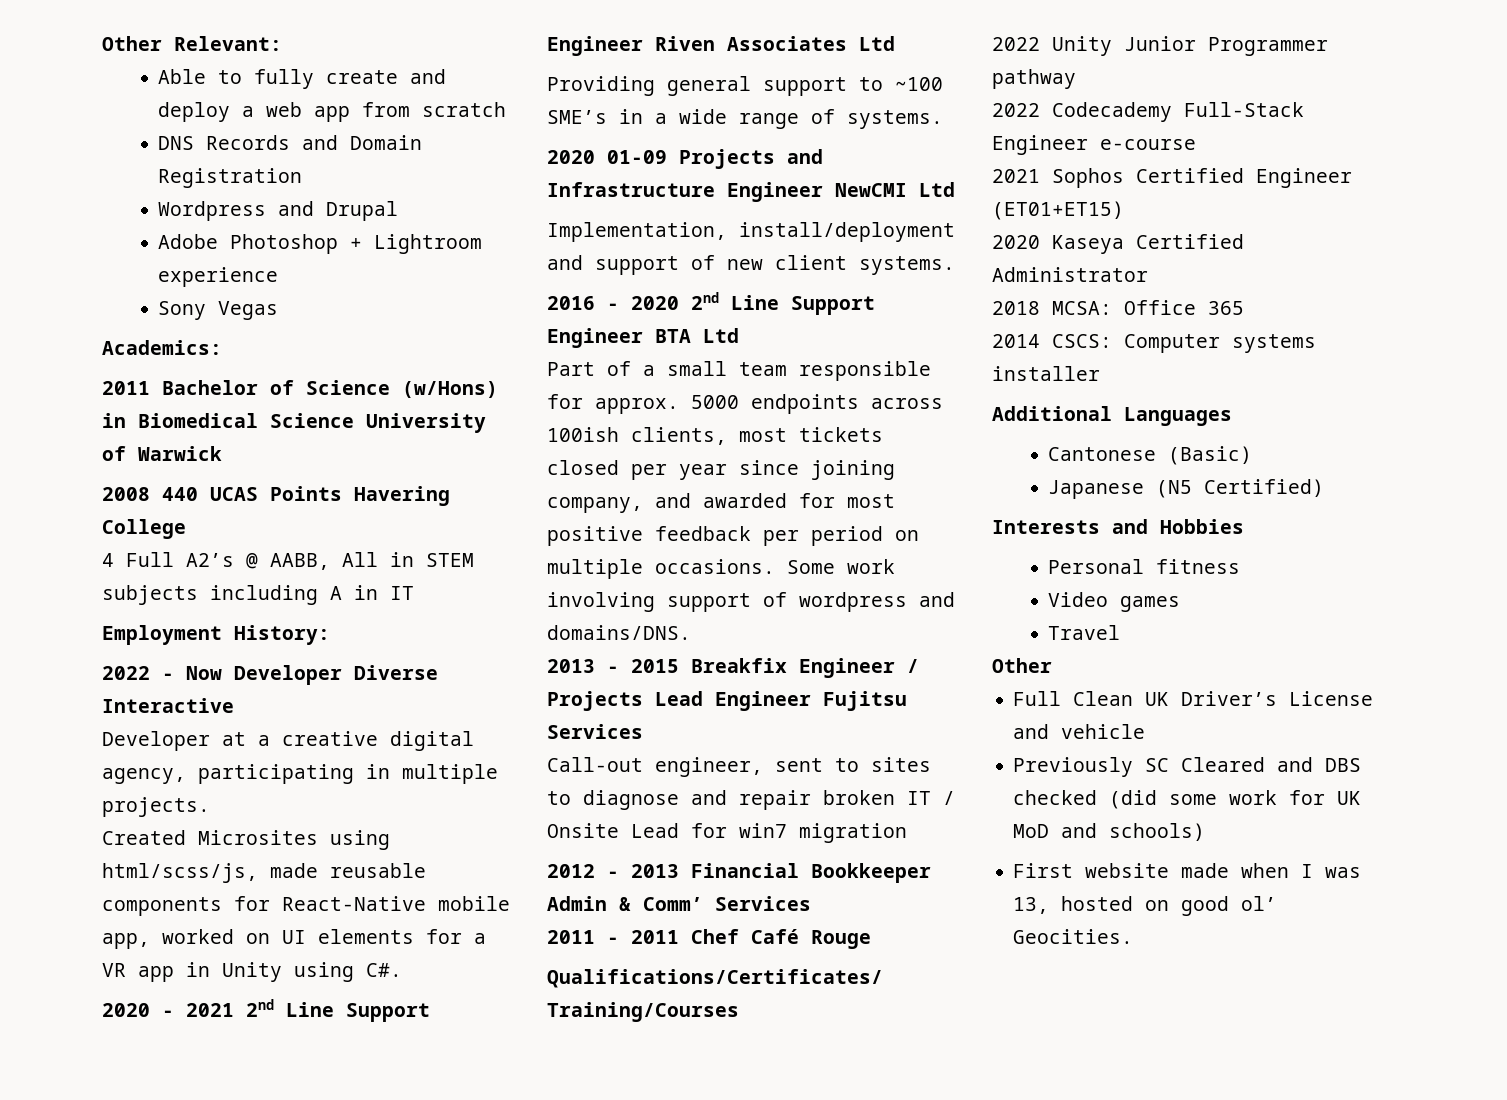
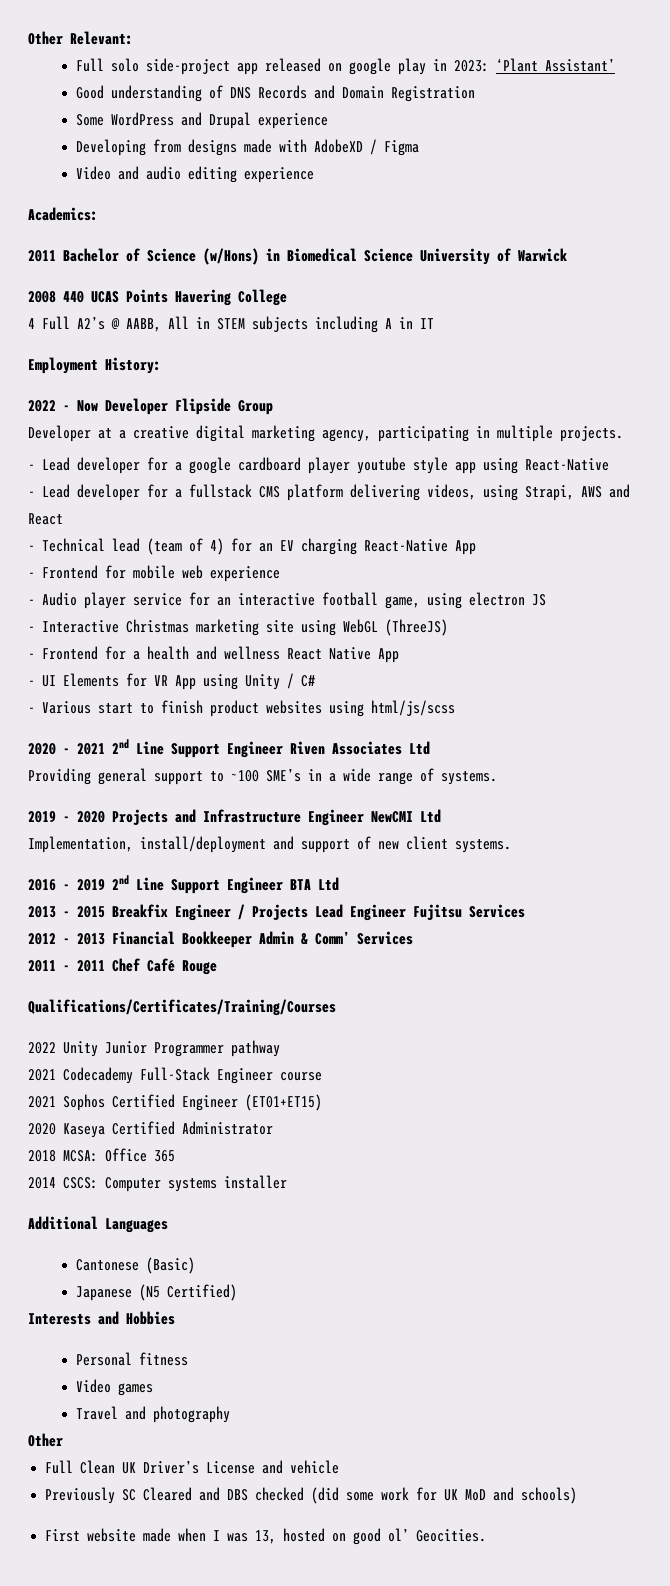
- Able to fully create and deploy a web app from scratch
- DNS Records and Domain Registration
+ Full solo side-project app released on google play in 2023: ‘Plant Assistant’
+ Good understanding of DNS Records and Domain Registration
- Wordpress and Drupal
- Adobe Photoshop + Lightroom experience
- Sony Vegas
+ Some WordPress and Drupal experience
+ Developing from designs made with AdobeXD / Figma
+ Video and audio editing experience
- 2022 - Now Developer Diverse Interactive
+ 2022 - Now Developer Flipside Group
- Developer at a creative digital agency, participating in multiple projects.
+ Developer at a creative digital marketing agency, participating in multiple projects.
- Created Microsites using html/scss/js, made reusable components for React-Native mobile app, worked on UI elements for a VR app in Unity using C#.
+ - Lead developer for a google cardboard player youtube style app using React-Native
+ - Lead developer for a fullstack CMS platform delivering videos, using Strapi, AWS and React
+ - Technical lead (team of 4) for an EV charging React-Native App
+ - Frontend for mobile web experience
+ - Audio player service for an interactive football game, using electron JS
+ - Interactive Christmas marketing site using WebGL (ThreeJS)
+ - Frontend for a health and wellness React Native App
+ - UI Elements for VR App using Unity / C#
+ - Various start to finish product websites using html/js/scss
- 2020 01-09 Projects and Infrastructure Engineer NewCMI Ltd
+ 2019 - 2020 Projects and Infrastructure Engineer NewCMI Ltd
- 2016 - 2020 2nd Line Support Engineer BTA Ltd
+ 2016 - 2019 2nd Line Support Engineer BTA Ltd
- Part of a small team responsible for approx. 5000 endpoints across 100ish clients, most tickets closed per year since joining company, and awarded for most positive feedback per period on multiple occasions. Some work involving support of wordpress and domains/DNS.
- Call-out engineer, sent to sites to diagnose and repair broken IT / Onsite Lead for win7 migration
- 2022 Codecademy Full-Stack Engineer e-course
+ 2021 Codecademy Full-Stack Engineer course
- Travel
+ Travel and photography

